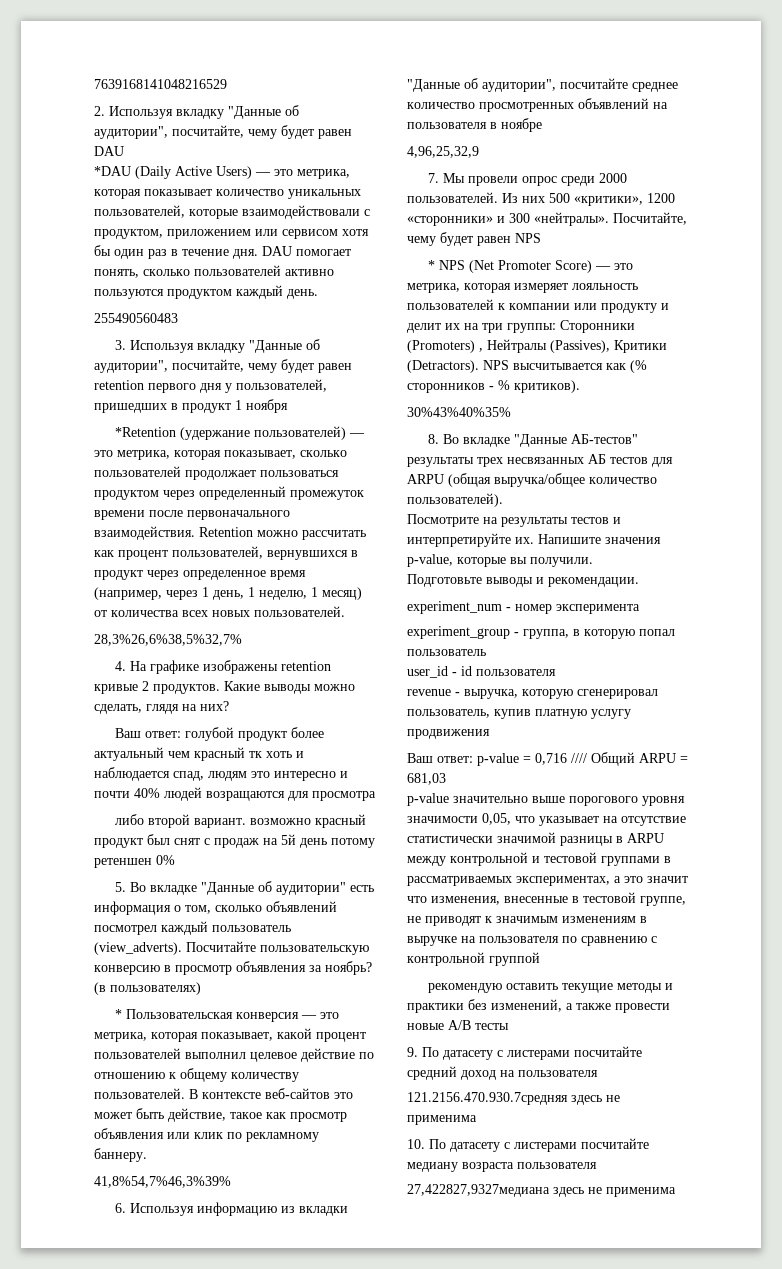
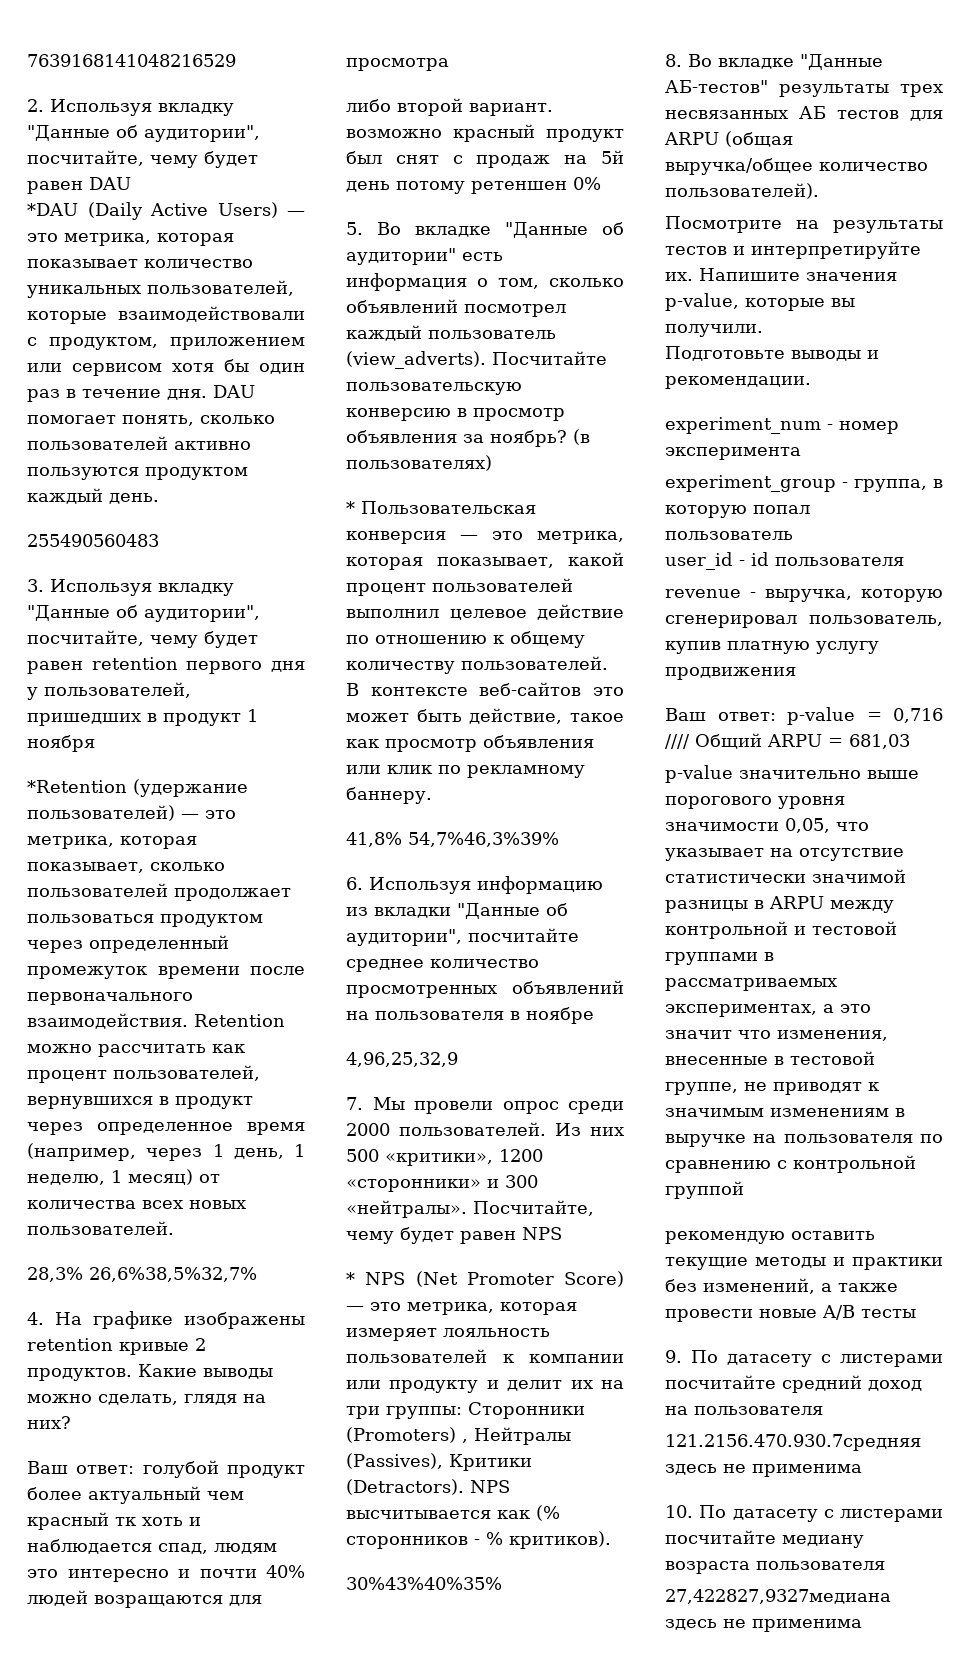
- 28,3%26,6%38,5%32,7%
+ 28,3% 26,6%38,5%32,7%
- 41,8%54,7%46,3%39%
+ 41,8% 54,7%46,3%39%

